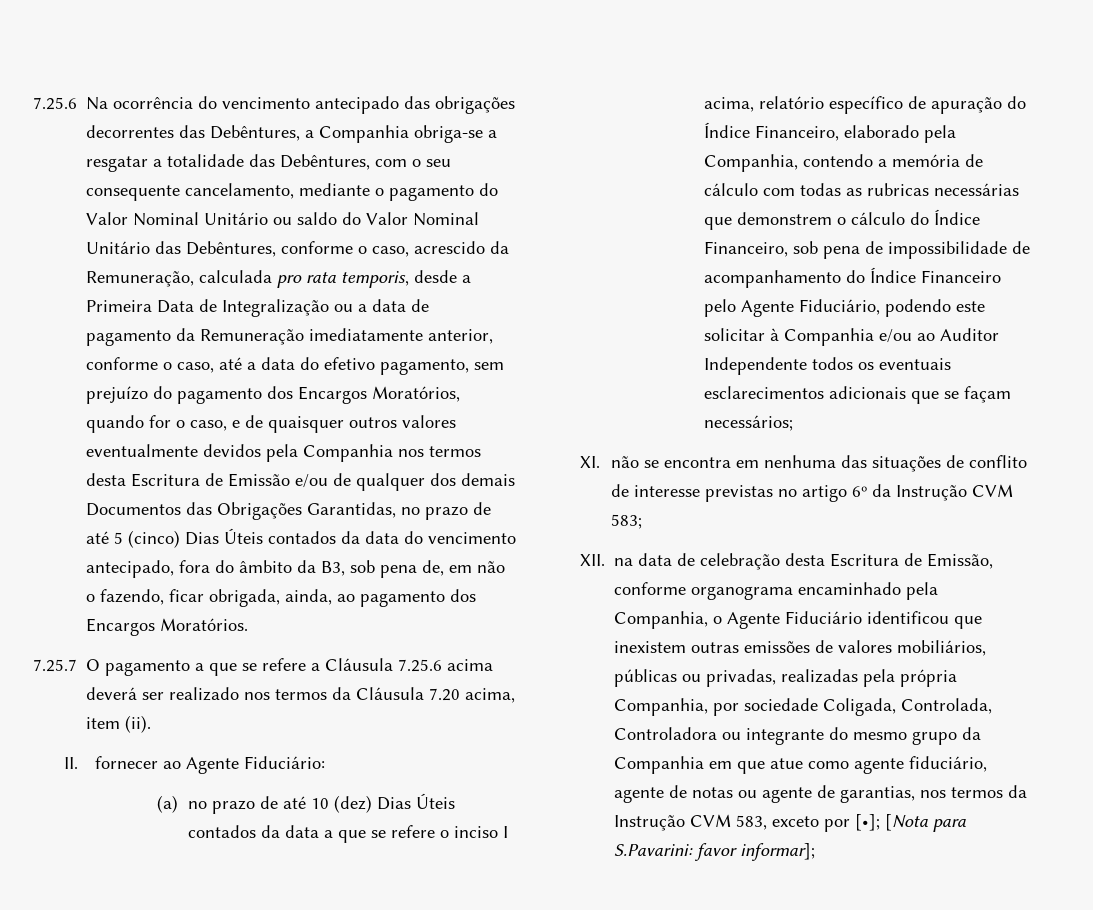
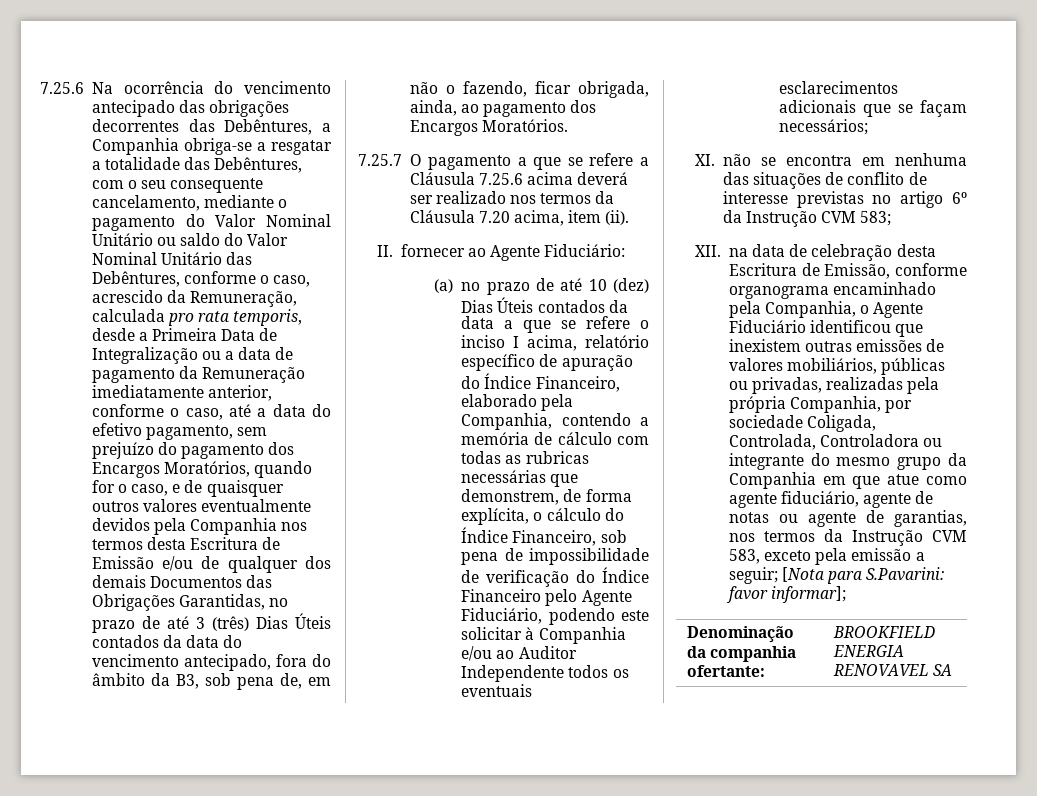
- 7.25.6 Na ocorrência do vencimento antecipado das obrigações decorrentes das Debêntures, a Companhia obriga-se a resgatar a totalidade das Debêntures, com o seu consequente cancelamento, mediante o pagamento do Valor Nominal Unitário ou saldo do Valor Nominal Unitário das Debêntures, conforme o caso, acrescido da Remuneração, calculada pro rata temporis, desde a Primeira Data de Integralização ou a data de pagamento da Remuneração imediatamente anterior, conforme o caso, até a data do efetivo pagamento, sem prejuízo do pagamento dos Encargos Moratórios, quando for o caso, e de quaisquer outros valores eventualmente devidos pela Companhia nos termos desta Escritura de Emissão e/ou de qualquer dos demais Documentos das Obrigações Garantidas, no prazo de até 5 (cinco) Dias Úteis contados da data do vencimento antecipado, fora do âmbito da B3, sob pena de, em não o fazendo, ficar obrigada, ainda, ao pagamento dos Encargos Moratórios.
+ 7.25.6 Na ocorrência do vencimento antecipado das obrigações decorrentes das Debêntures, a Companhia obriga-se a resgatar a totalidade das Debêntures, com o seu consequente cancelamento, mediante o pagamento do Valor Nominal Unitário ou saldo do Valor Nominal Unitário das Debêntures, conforme o caso, acrescido da Remuneração, calculada pro rata temporis, desde a Primeira Data de Integralização ou a data de pagamento da Remuneração imediatamente anterior, conforme o caso, até a data do efetivo pagamento, sem prejuízo do pagamento dos Encargos Moratórios, quando for o caso, e de quaisquer outros valores eventualmente devidos pela Companhia nos termos desta Escritura de Emissão e/ou de qualquer dos demais Documentos das Obrigações Garantidas, no prazo de até 3 (três) Dias Úteis contados da data do vencimento antecipado, fora do âmbito da B3, sob pena de, em não o fazendo, ficar obrigada, ainda, ao pagamento dos Encargos Moratórios.
- (a) no prazo de até 10 (dez) Dias Úteis contados da data a que se refere o inciso I acima, relatório específico de apuração do Índice Financeiro, elaborado pela Companhia, contendo a memória de cálculo com todas as rubricas necessárias que demonstrem o cálculo do Índice Financeiro, sob pena de impossibilidade de acompanhamento do Índice Financeiro pelo Agente Fiduciário, podendo este solicitar à Companhia e/ou ao Auditor Independente todos os eventuais esclarecimentos adicionais que se façam necessários;
+ (a) no prazo de até 10 (dez) Dias Úteis contados da data a que se refere o inciso I acima, relatório específico de apuração do Índice Financeiro, elaborado pela Companhia, contendo a memória de cálculo com todas as rubricas necessárias que demonstrem, de forma explícita, o cálculo do Índice Financeiro, sob pena de impossibilidade de verificação do Índice Financeiro pelo Agente Fiduciário, podendo este solicitar à Companhia e/ou ao Auditor Independente todos os eventuais esclarecimentos adicionais que se façam necessários;
- XII. na data de celebração desta Escritura de Emissão, conforme organograma encaminhado pela Companhia, o Agente Fiduciário identificou que inexistem outras emissões de valores mobiliários, públicas ou privadas, realizadas pela própria Companhia, por sociedade Coligada, Controlada, Controladora ou integrante do mesmo grupo da Companhia em que atue como agente fiduciário, agente de notas ou agente de garantias, nos termos da Instrução CVM 583, exceto por [•];
+ XII. na data de celebração desta Escritura de Emissão, conforme organograma encaminhado pela Companhia, o Agente Fiduciário identificou que inexistem outras emissões de valores mobiliários, públicas ou privadas, realizadas pela própria Companhia, por sociedade Coligada, Controlada, Controladora ou integrante do mesmo grupo da Companhia em que atue como agente fiduciário, agente de notas ou agente de garantias, nos termos da Instrução CVM 583, exceto pela emissão a seguir;
+ Denominação da companhia ofertante: | BROOKFIELD ENERGIA RENOVAVEL SA

